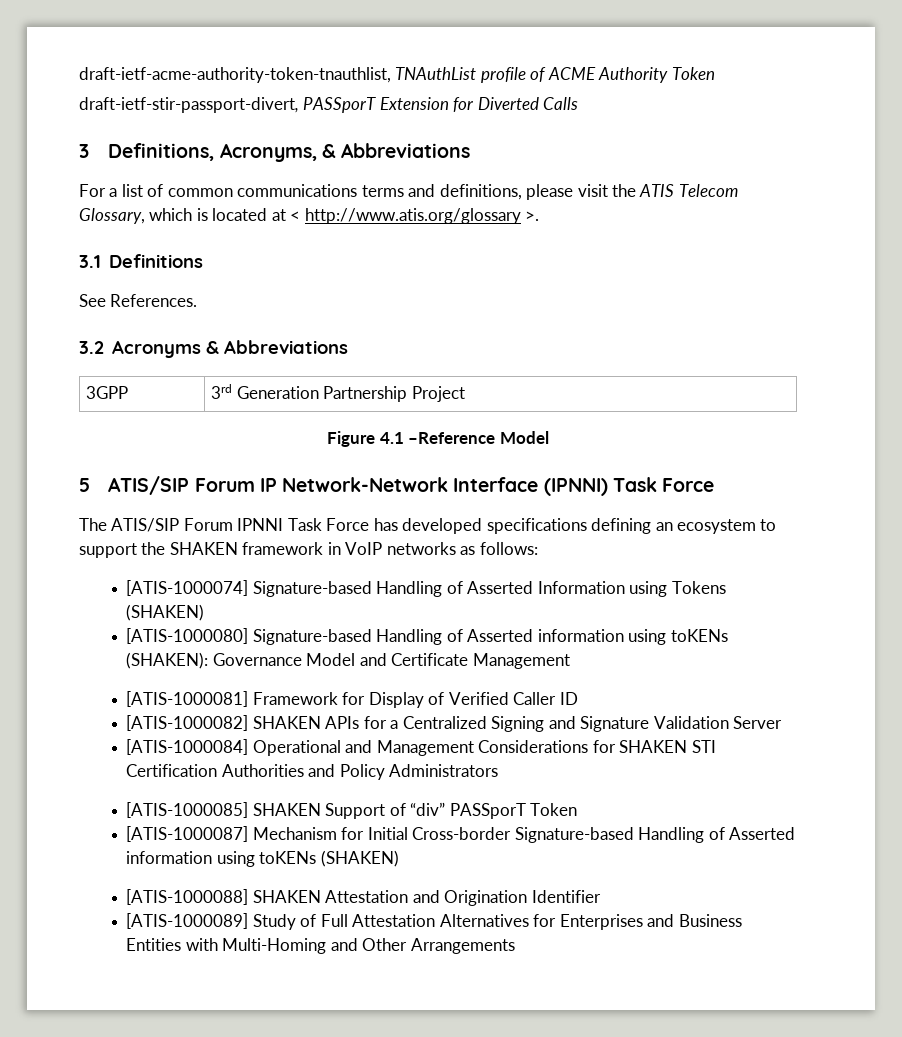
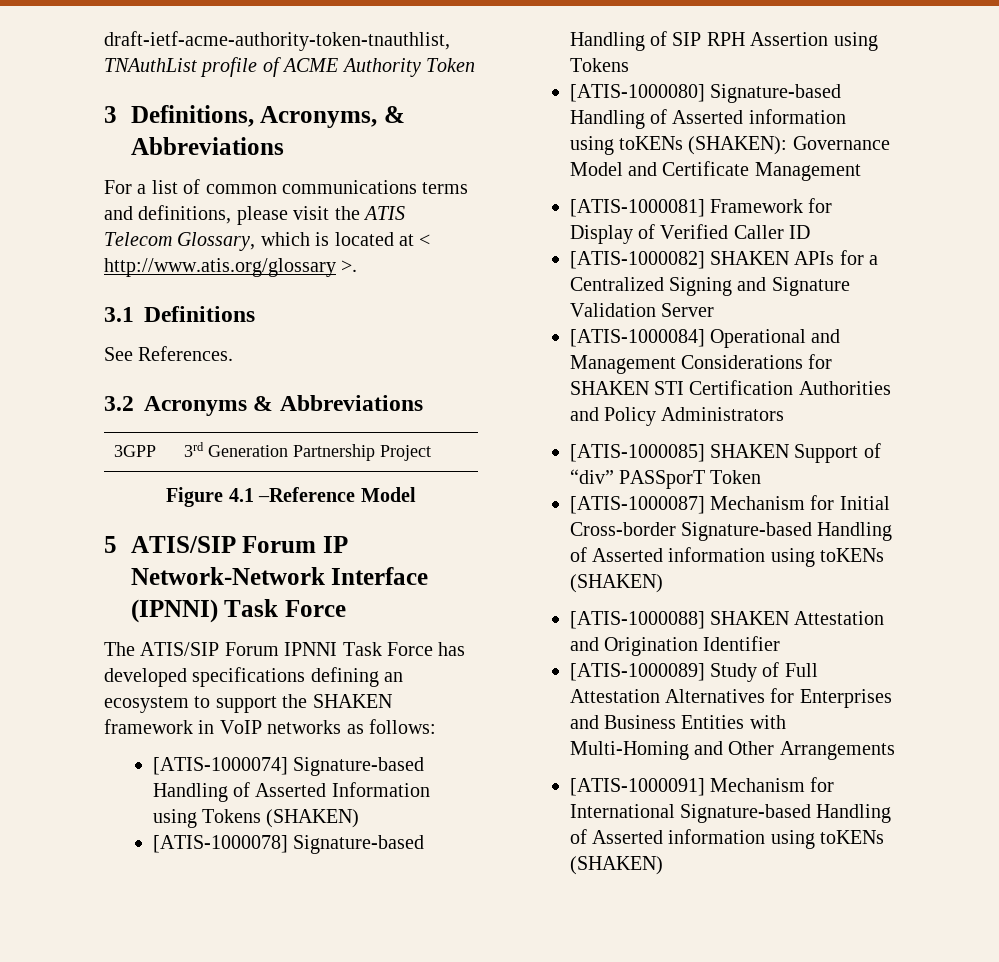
- draft-ietf-stir-passport-divert, PASSporT Extension for Diverted Calls
+ [ATIS-1000078] Signature-based Handling of SIP RPH Assertion using Tokens
+ [ATIS-1000091] Mechanism for International Signature-based Handling of Asserted information using toKENs (SHAKEN)

